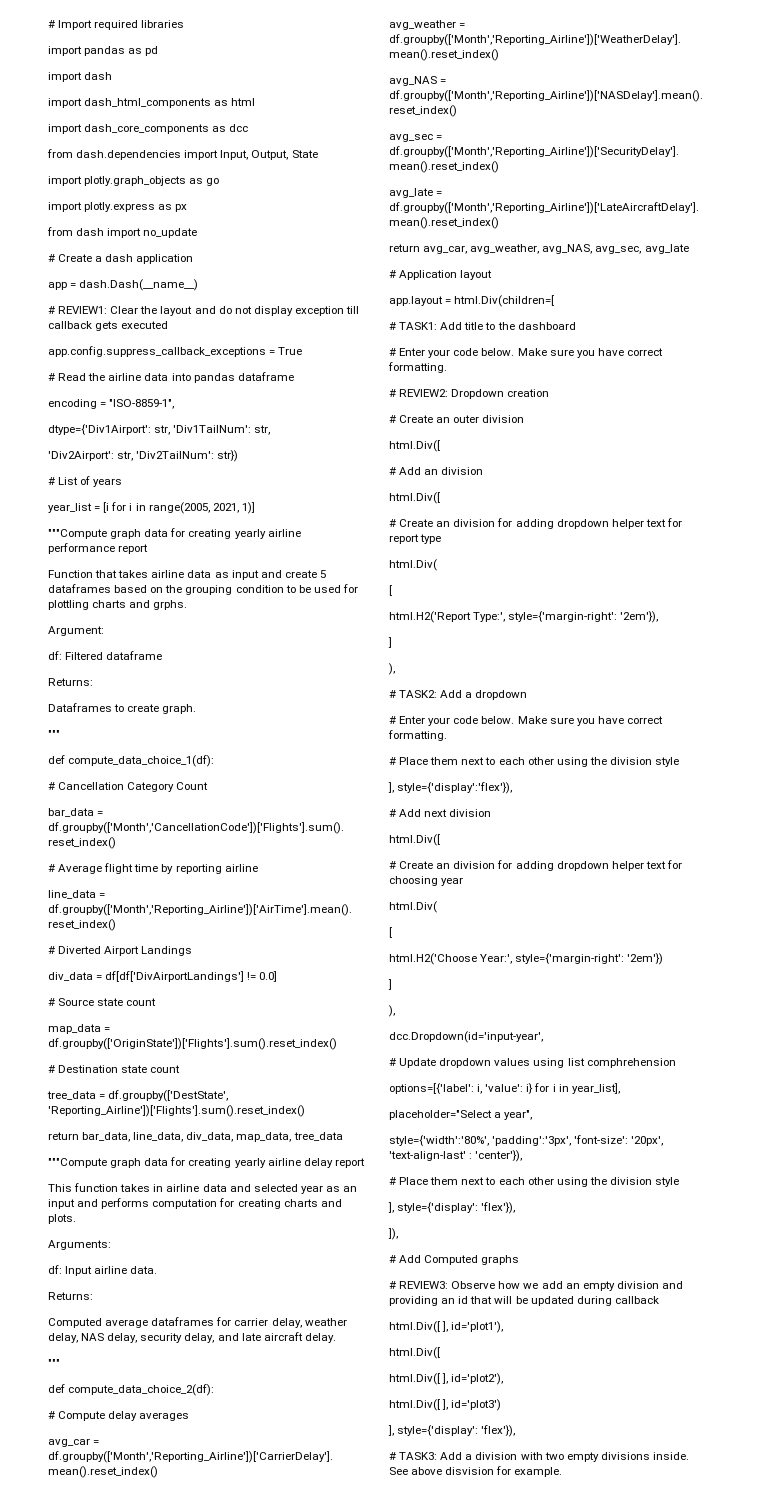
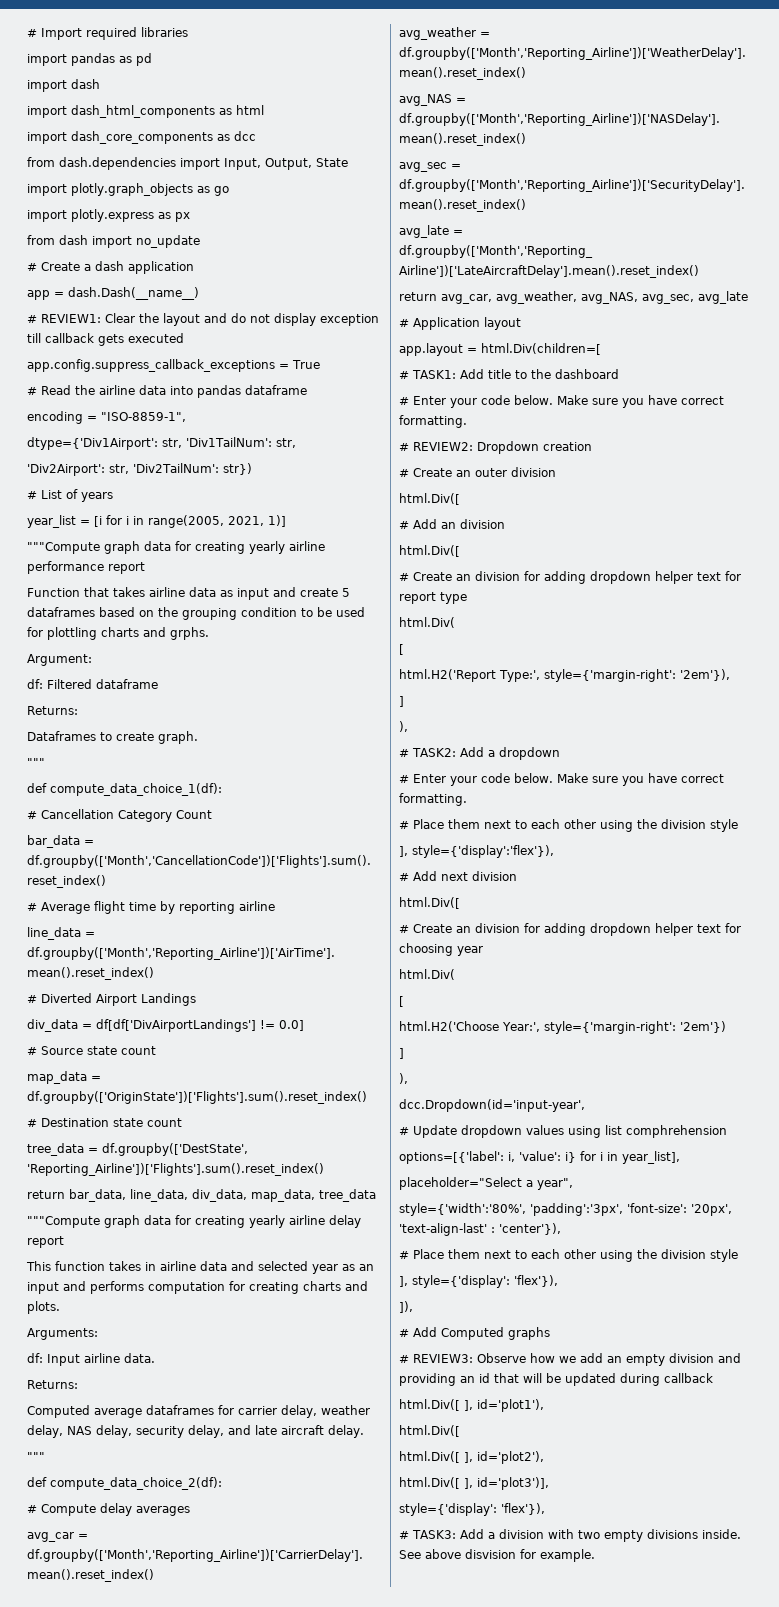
- html.Div([ ], id='plot3')
- ], style={'display': 'flex'}),
+ html.Div([ ], id='plot3')],
+ style={'display': 'flex'}),

